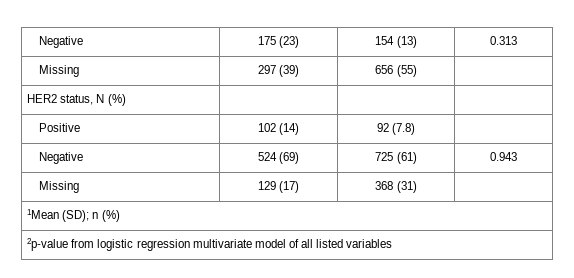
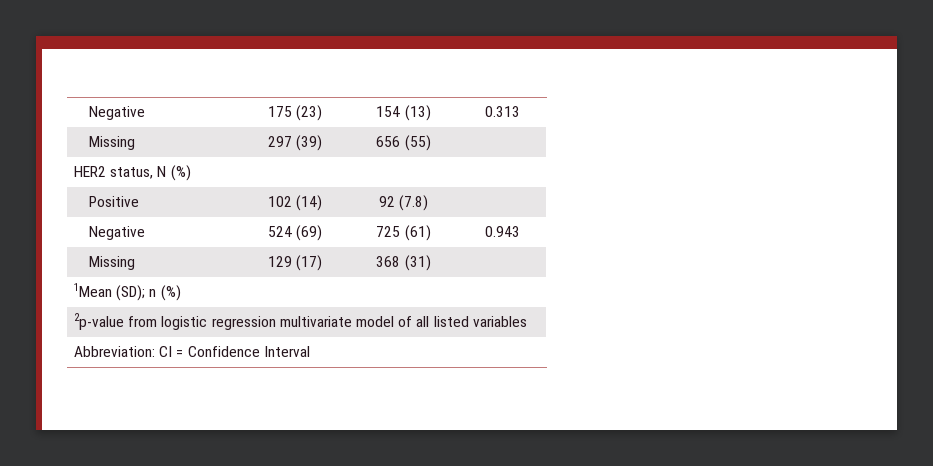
+ Abbreviation: CI = Confidence Interval

